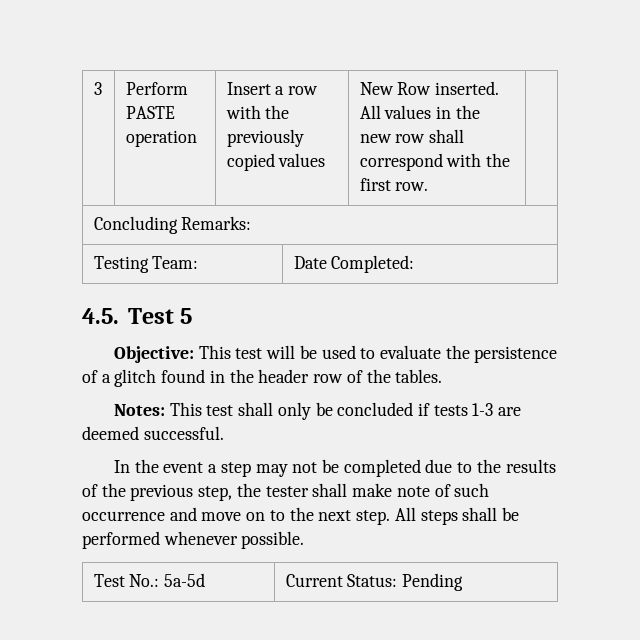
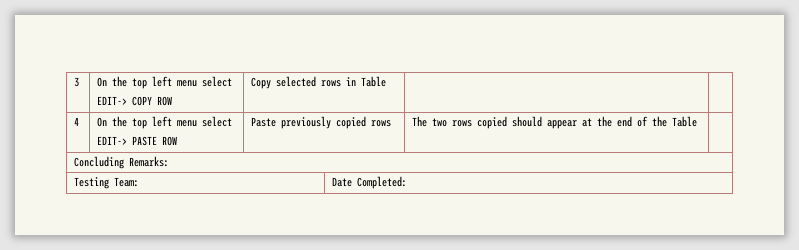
- 3 | Perform PASTE operation | Insert a row with the previously copied values | New Row inserted. All values in the new row shall correspond with the first row. |
+ 3 | On the top left menu select
+ EDIT-> COPY ROW | Copy selected rows in Table | |
+ 4 | On the top left menu select
+ EDIT-> PASTE ROW | Paste previously copied rows | The two rows copied should appear at the end of the Table |
- 4.5. Test 5
- Objective: This test will be used to evaluate the persistence of a glitch found in the header row of the tables.
- Notes: This test shall only be concluded if tests 1-3 are deemed successful.
- In the event a step may not be completed due to the results of the previous step, the tester shall make note of such occurrence and move on to the next step. All steps shall be performed whenever possible.
- Test No.: 5a-5d | Current Status: Pending

